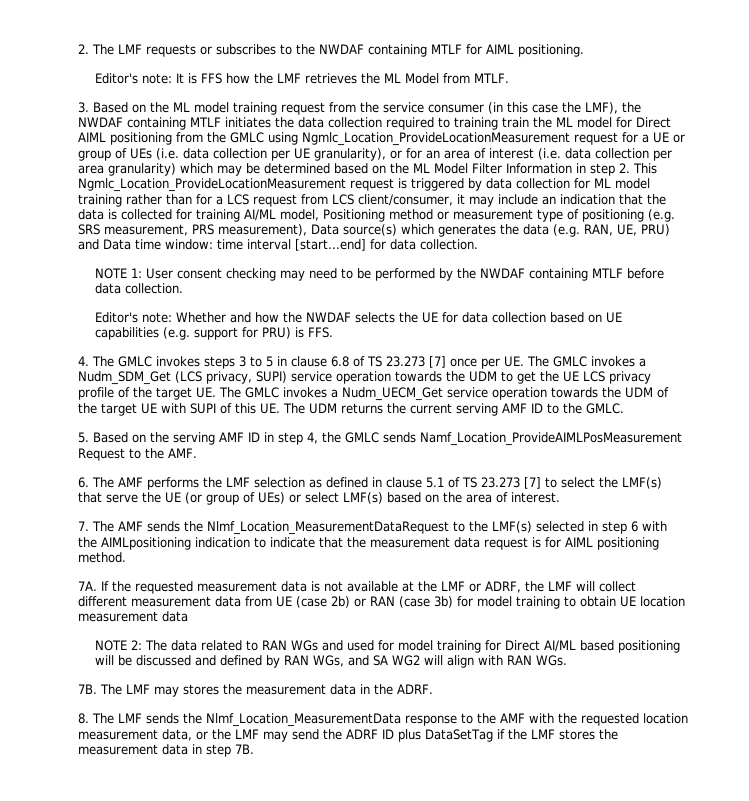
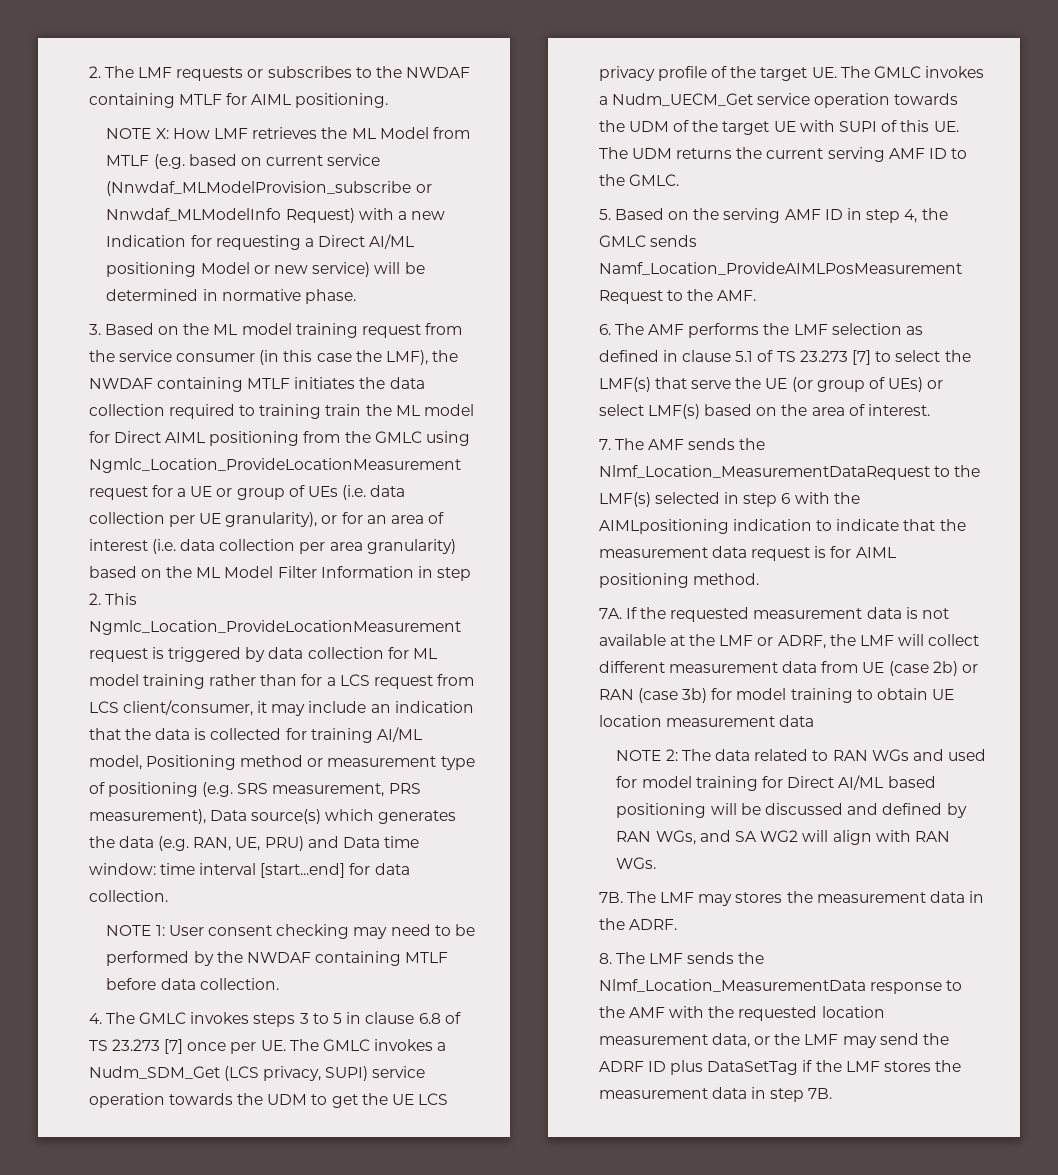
- Editor's note: It is FFS how the LMF retrieves the ML Model from MTLF.
+ NOTE X: How LMF retrieves the ML Model from MTLF (e.g. based on current service (Nnwdaf_MLModelProvision_subscribe or Nnwdaf_MLModelInfo Request) with a new Indication for requesting a Direct AI/ML positioning Model or new service) will be determined in normative phase.
- 3. Based on the ML model training request from the service consumer (in this case the LMF), the NWDAF containing MTLF initiates the data collection required to training train the ML model for Direct AIML positioning from the GMLC using Ngmlc_Location_ProvideLocationMeasurement request for a UE or group of UEs (i.e. data collection per UE granularity), or for an area of interest (i.e. data collection per area granularity) which may be determined based on the ML Model Filter Information in step 2. This Ngmlc_Location_ProvideLocationMeasurement request is triggered by data collection for ML model training rather than for a LCS request from LCS client/consumer, it may include an indication that the data is collected for training AI/ML model, Positioning method or measurement type of positioning (e.g. SRS measurement, PRS measurement), Data source(s) which generates the data (e.g. RAN, UE, PRU) and Data time window:
+ 3. Based on the ML model training request from the service consumer (in this case the LMF), the NWDAF containing MTLF initiates the data collection required to training train the ML model for Direct AIML positioning from the GMLC using Ngmlc_Location_ProvideLocationMeasurement request for a UE or group of UEs (i.e. data collection per UE granularity), or for an area of interest (i.e. data collection per area granularity) based on the ML Model Filter Information in step 2. This Ngmlc_Location_ProvideLocationMeasurement request is triggered by data collection for ML model training rather than for a LCS request from LCS client/consumer, it may include an indication that the data is collected for training AI/ML model, Positioning method or measurement type of positioning (e.g. SRS measurement, PRS measurement), Data source(s) which generates the data (e.g. RAN, UE, PRU) and Data time window:
- Editor's note: Whether and how the NWDAF selects the UE for data collection based on UE capabilities (e.g. support for PRU) is FFS.

